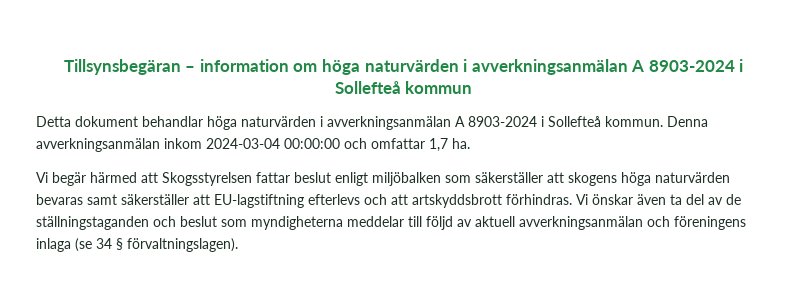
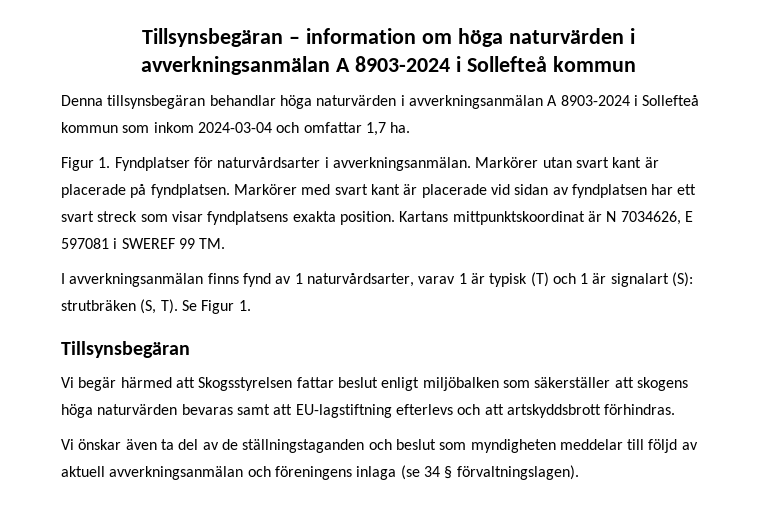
- Detta dokument behandlar höga naturvärden i avverkningsanmälan A 8903-2024 i Sollefteå kommun. Denna avverkningsanmälan inkom 2024-03-04 00:00:00 och omfattar 1,7 ha.
+ Denna tillsynsbegäran behandlar höga naturvärden i avverkningsanmälan A 8903-2024 i Sollefteå kommun som inkom 2024-03-04 och omfattar 1,7 ha.
+ Figur 1. Fyndplatser för naturvårdsarter i avverkningsanmälan. Markörer utan svart kant är placerade på fyndplatsen. Markörer med svart kant är placerade vid sidan av fyndplatsen har ett svart streck som visar fyndplatsens exakta position. Kartans mittpunktskoordinat är N 7034626, E 597081 i SWEREF 99 TM.
+ I avverkningsanmälan finns fynd av 1 naturvårdsarter, varav 1 är typisk (T) och 1 är signalart (S): strutbräken (S, T). Se Figur 1.
+ Tillsynsbegäran
- Vi begär härmed att Skogsstyrelsen fattar beslut enligt miljöbalken som säkerställer att skogens höga naturvärden bevaras samt säkerställer att EU-lagstiftning efterlevs och att artskyddsbrott förhindras. Vi önskar även ta del av de ställningstaganden och beslut som myndigheterna meddelar till följd av aktuell avverkningsanmälan och föreningens inlaga (se 34 § förvaltningslagen).
+ Vi begär härmed att Skogsstyrelsen fattar beslut enligt miljöbalken som säkerställer att skogens höga naturvärden bevaras samt att EU-lagstiftning efterlevs och att artskyddsbrott förhindras.
+ Vi önskar även ta del av de ställningstaganden och beslut som myndigheten meddelar till följd av aktuell avverkningsanmälan och föreningens inlaga (se 34 § förvaltningslagen).

